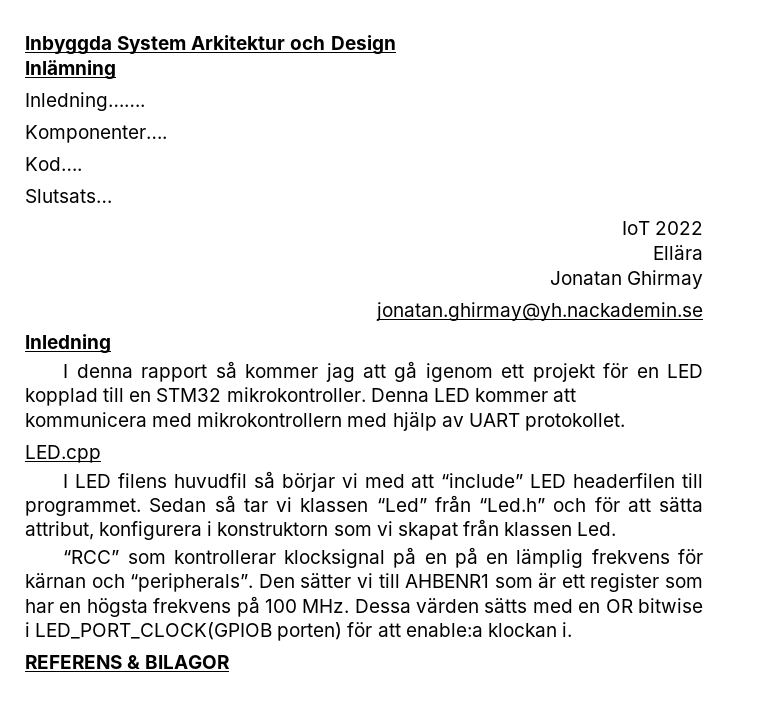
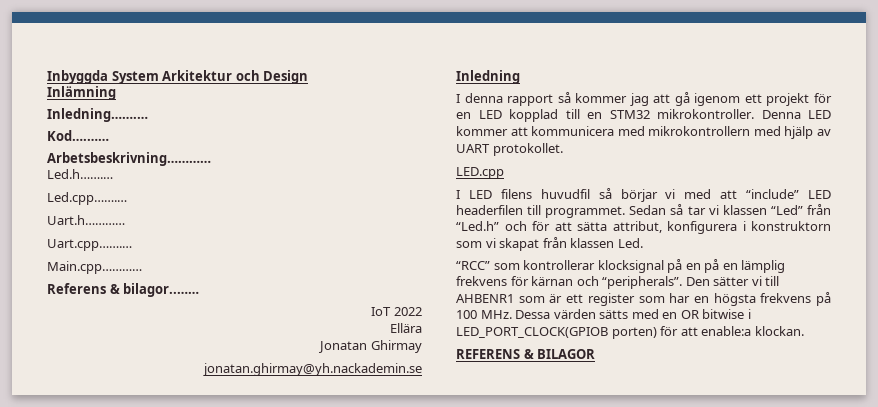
- Inledning…….
- Komponenter….
- Kod….
- Slutsats…
+ Inledning…….…
+ Kod….……
+ Arbetsbeskrivning…………
+ Led.h…….…
+ Led.cpp…….…
+ Uart.h…………
+ Uart.cpp…….…
+ Main.cpp…………
+ Referens & bilagor..……
- Den sätter vi till AHBENR1 som är ett register som har en högsta frekvens på 100 MHz. Dessa värden sätts med en OR bitwise i LED_PORT_CLOCK(GPIOB porten) för att enable:a klockan i.
+ Den sätter vi till AHBENR1 som är ett register som har en högsta frekvens på 100 MHz. Dessa värden sätts med en OR bitwise i LED_PORT_CLOCK(GPIOB porten) för att enable:a klockan.

